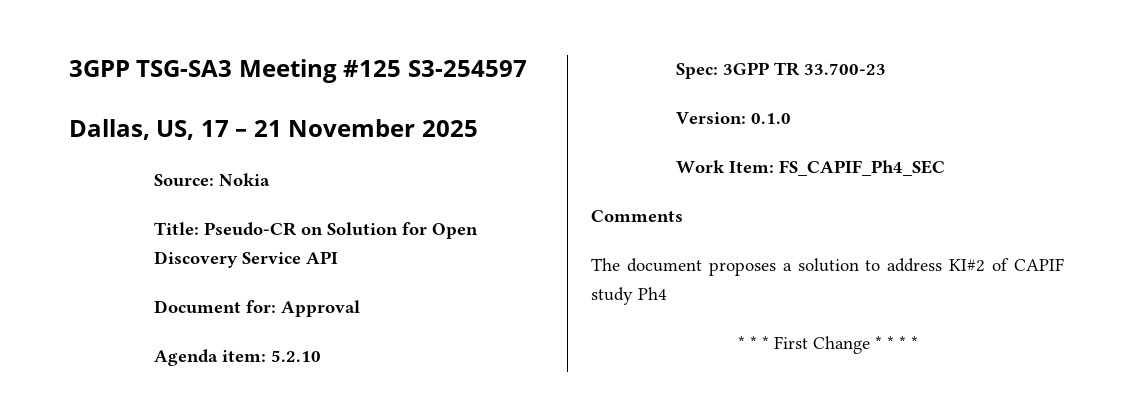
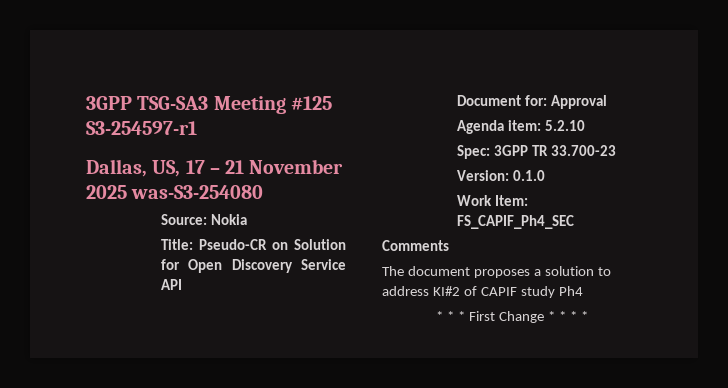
- 3GPP TSG-SA3 Meeting #125 S3-254597
+ 3GPP TSG-SA3 Meeting #125 S3-254597-r1
- Dallas, US, 17 – 21 November 2025
+ Dallas, US, 17 – 21 November 2025 was-S3-254080

